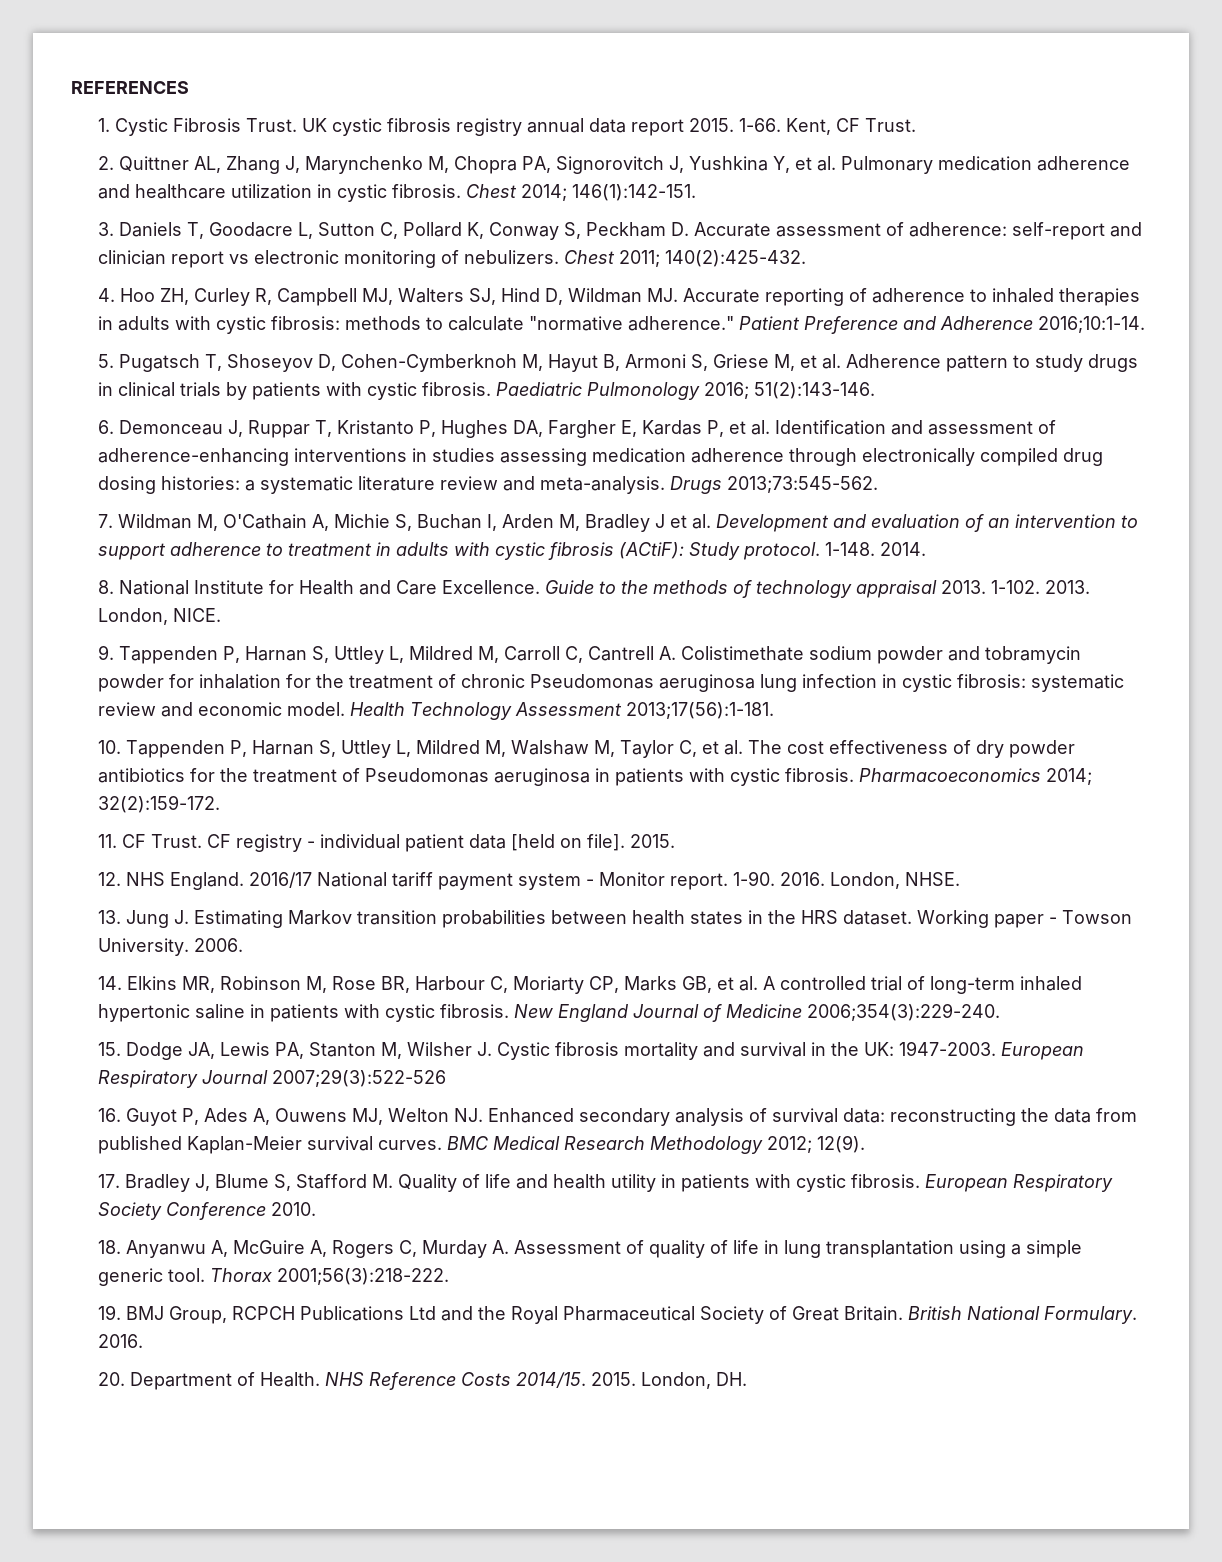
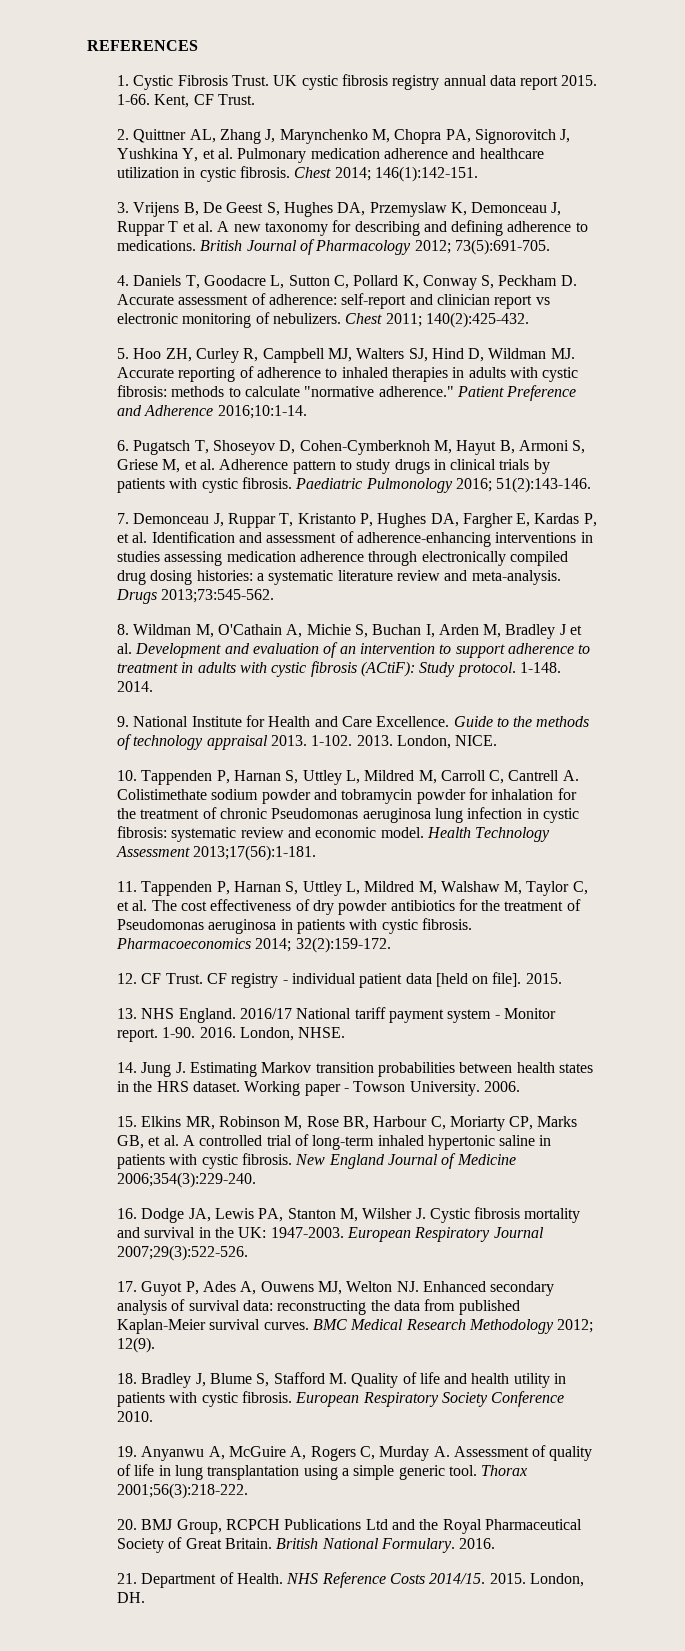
- 3. Daniels T, Goodacre L, Sutton C, Pollard K, Conway S, Peckham D. Accurate assessment of adherence: self-report and clinician report vs electronic monitoring of nebulizers.
+ 3. Vrijens B, De Geest S, Hughes DA, Przemyslaw K, Demonceau J, Ruppar T et al. A new taxonomy for describing and defining adherence to medications. British Journal of Pharmacology 2012; 73(5):691-705.
+ 4. Daniels T, Goodacre L, Sutton C, Pollard K, Conway S, Peckham D. Accurate assessment of adherence: self-report and clinician report vs electronic monitoring of nebulizers.
- 4. Hoo ZH, Curley R, Campbell MJ, Walters SJ, Hind D, Wildman MJ. Accurate reporting of adherence to inhaled therapies in adults with cystic fibrosis: methods to calculate "normative adherence."
+ 5. Hoo ZH, Curley R, Campbell MJ, Walters SJ, Hind D, Wildman MJ. Accurate reporting of adherence to inhaled therapies in adults with cystic fibrosis: methods to calculate "normative adherence."
- 5. Pugatsch T, Shoseyov D, Cohen-Cymberknoh M, Hayut B, Armoni S, Griese M, et al. Adherence pattern to study drugs in clinical trials by patients with cystic fibrosis.
+ 6. Pugatsch T, Shoseyov D, Cohen-Cymberknoh M, Hayut B, Armoni S, Griese M, et al. Adherence pattern to study drugs in clinical trials by patients with cystic fibrosis.
- 6. Demonceau J, Ruppar T, Kristanto P, Hughes DA, Fargher E, Kardas P, et al. Identification and assessment of adherence-enhancing interventions in studies assessing medication adherence through electronically compiled drug dosing histories: a systematic literature review and meta-analysis.
+ 7. Demonceau J, Ruppar T, Kristanto P, Hughes DA, Fargher E, Kardas P, et al. Identification and assessment of adherence-enhancing interventions in studies assessing medication adherence through electronically compiled drug dosing histories: a systematic literature review and meta-analysis.
- 7. Wildman M, O'Cathain A, Michie S, Buchan I, Arden M, Bradley J et al. Development and evaluation of an intervention to support adherence to treatment in adults with cystic fibrosis (ACtiF): Study protocol.
+ 8. Wildman M, O'Cathain A, Michie S, Buchan I, Arden M, Bradley J et al. Development and evaluation of an intervention to support adherence to treatment in adults with cystic fibrosis (ACtiF): Study protocol.
- 8. National Institute for Health and Care Excellence.
+ 9. National Institute for Health and Care Excellence.
- 9. Tappenden P, Harnan S, Uttley L, Mildred M, Carroll C, Cantrell A. Colistimethate sodium powder and tobramycin powder for inhalation for the treatment of chronic Pseudomonas aeruginosa lung infection in cystic fibrosis: systematic review and economic model.
+ 10. Tappenden P, Harnan S, Uttley L, Mildred M, Carroll C, Cantrell A. Colistimethate sodium powder and tobramycin powder for inhalation for the treatment of chronic Pseudomonas aeruginosa lung infection in cystic fibrosis: systematic review and economic model.
- 10. Tappenden P, Harnan S, Uttley L, Mildred M, Walshaw M, Taylor C, et al. The cost effectiveness of dry powder antibiotics for the treatment of Pseudomonas aeruginosa in patients with cystic fibrosis.
+ 11. Tappenden P, Harnan S, Uttley L, Mildred M, Walshaw M, Taylor C, et al. The cost effectiveness of dry powder antibiotics for the treatment of Pseudomonas aeruginosa in patients with cystic fibrosis.
- 11. CF Trust.
+ 12. CF Trust.
- 12. NHS England.
+ 13. NHS England.
- 13. Jung J. Estimating Markov transition probabilities between health states in the HRS dataset.
+ 14. Jung J. Estimating Markov transition probabilities between health states in the HRS dataset.
- 14. Elkins MR, Robinson M, Rose BR, Harbour C, Moriarty CP, Marks GB, et al. A controlled trial of long-term inhaled hypertonic saline in patients with cystic fibrosis.
+ 15. Elkins MR, Robinson M, Rose BR, Harbour C, Moriarty CP, Marks GB, et al. A controlled trial of long-term inhaled hypertonic saline in patients with cystic fibrosis.
- 15. Dodge JA, Lewis PA, Stanton M, Wilsher J. Cystic fibrosis mortality and survival in the UK: 1947-2003.
+ 16. Dodge JA, Lewis PA, Stanton M, Wilsher J. Cystic fibrosis mortality and survival in the UK: 1947-2003.
- European Respiratory Journal 2007;29(3):522-526
- 16. Guyot P, Ades A, Ouwens MJ, Welton NJ. Enhanced secondary analysis of survival data: reconstructing the data from published Kaplan-Meier survival curves.
+ European Respiratory Journal 2007;29(3):522-526.
+ 17. Guyot P, Ades A, Ouwens MJ, Welton NJ. Enhanced secondary analysis of survival data: reconstructing the data from published Kaplan-Meier survival curves.
- 17. Bradley J, Blume S, Stafford M. Quality of life and health utility in patients with cystic fibrosis.
+ 18. Bradley J, Blume S, Stafford M. Quality of life and health utility in patients with cystic fibrosis.
- 18. Anyanwu A, McGuire A, Rogers C, Murday A. Assessment of quality of life in lung transplantation using a simple generic tool.
+ 19. Anyanwu A, McGuire A, Rogers C, Murday A. Assessment of quality of life in lung transplantation using a simple generic tool.
- 19. BMJ Group, RCPCH Publications Ltd and the Royal Pharmaceutical Society of Great Britain.
+ 20. BMJ Group, RCPCH Publications Ltd and the Royal Pharmaceutical Society of Great Britain.
- 20. Department of Health.
+ 21. Department of Health.

